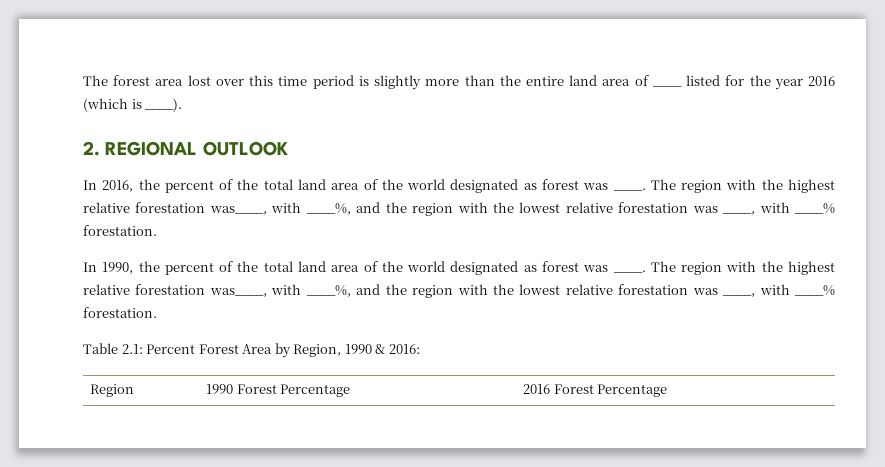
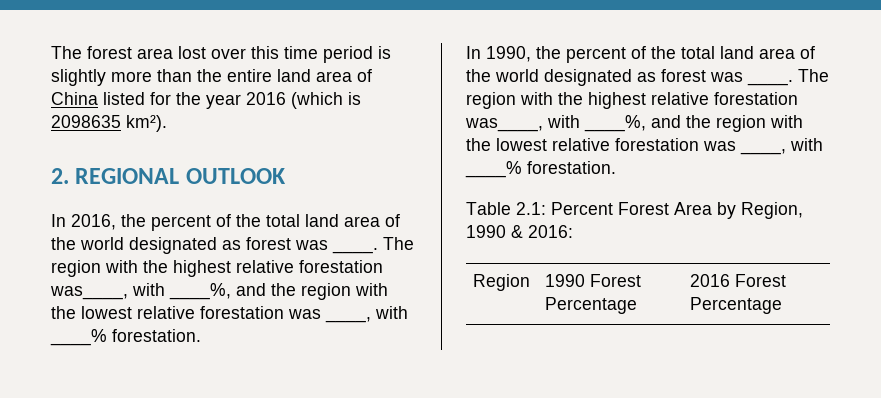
- The forest area lost over this time period is slightly more than the entire land area of ____ listed for the year 2016 (which is ____).
+ The forest area lost over this time period is slightly more than the entire land area of China listed for the year 2016 (which is 2098635 km²).

